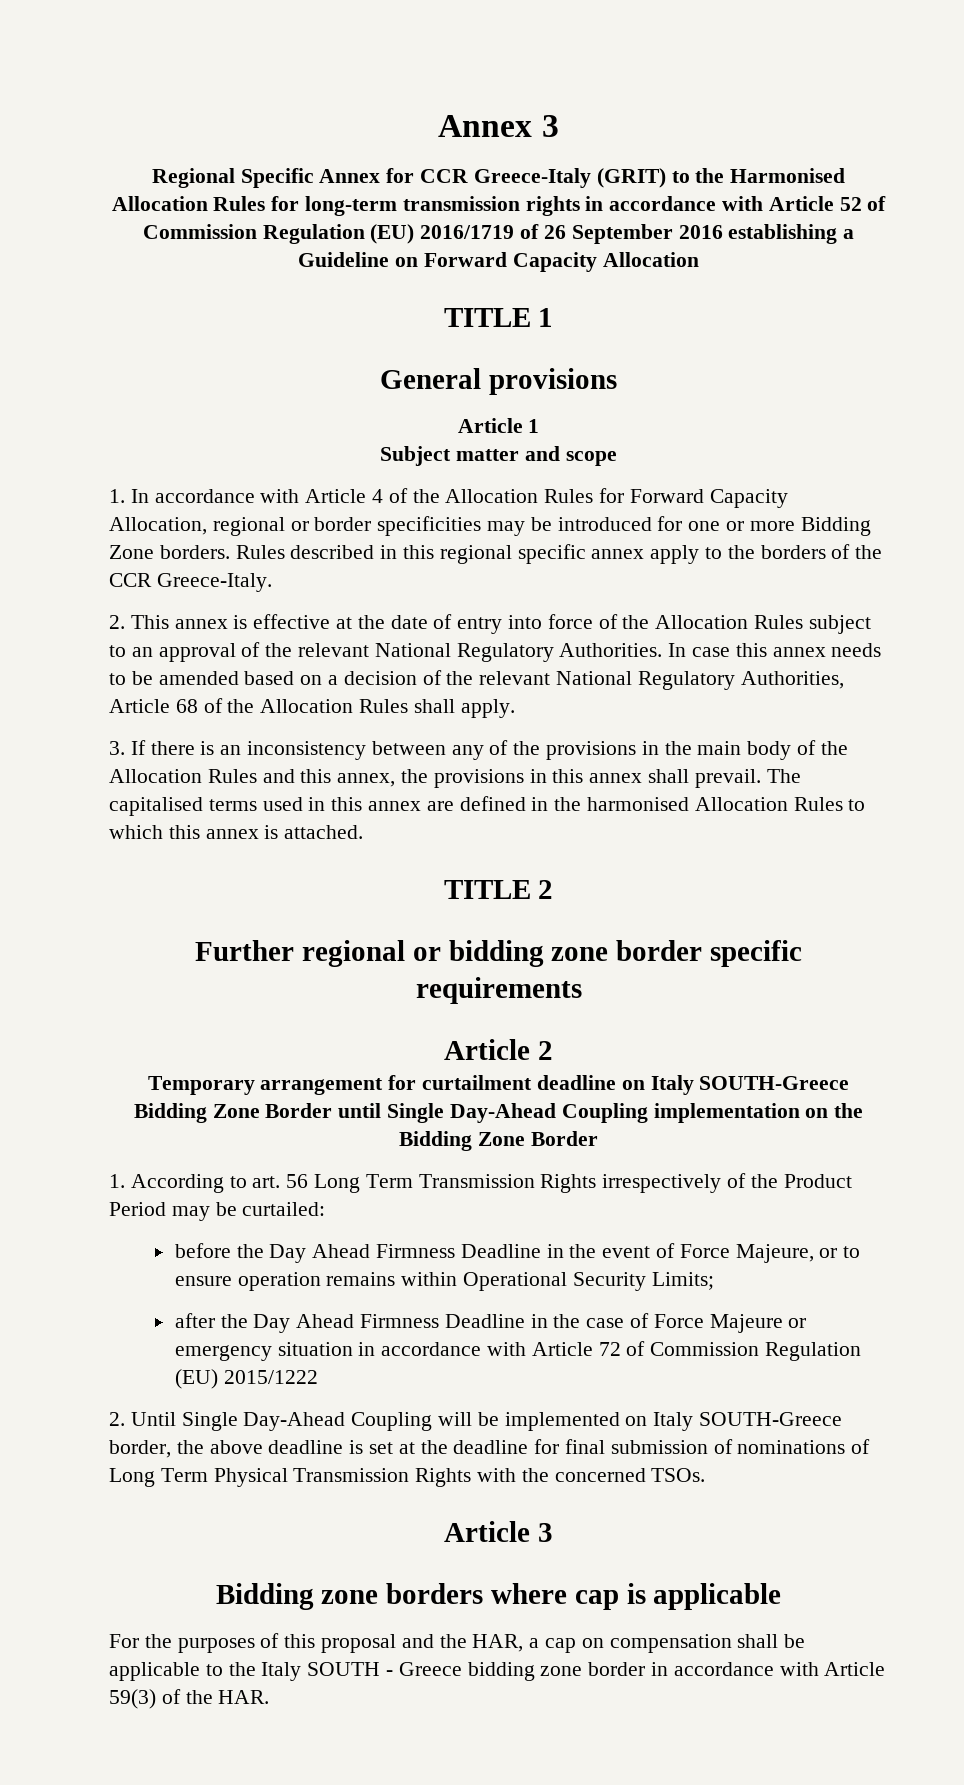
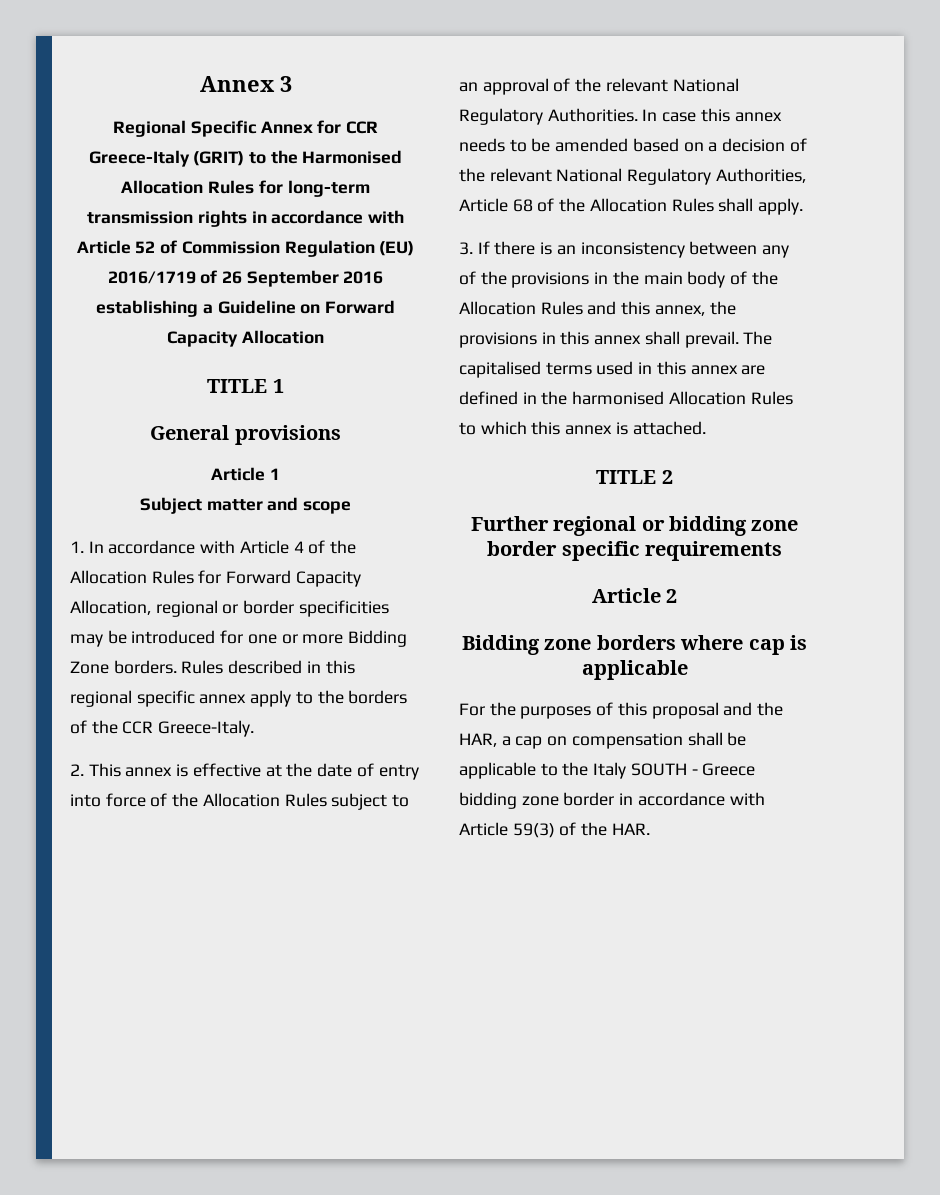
- Temporary arrangement for curtailment deadline on Italy SOUTH-Greece Bidding Zone Border until Single Day-Ahead Coupling implementation on the Bidding Zone Border
- 1. According to art. 56 Long Term Transmission Rights irrespectively of the Product Period may be curtailed:
- before the Day Ahead Firmness Deadline in the event of Force Majeure, or to ensure operation remains within Operational Security Limits;
- after the Day Ahead Firmness Deadline in the case of Force Majeure or emergency situation in accordance with Article 72 of Commission Regulation (EU) 2015/1222
- 2. Until Single Day-Ahead Coupling will be implemented on Italy SOUTH-Greece border, the above deadline is set at the deadline for final submission of nominations of Long Term Physical Transmission Rights with the concerned TSOs.
- Article 3

